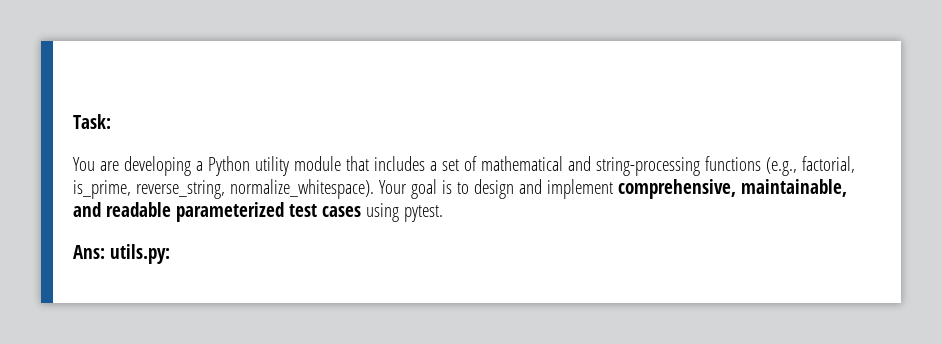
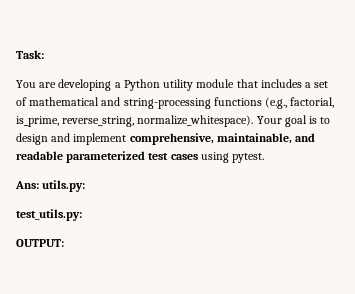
+ test_utils.py:
+ OUTPUT:

